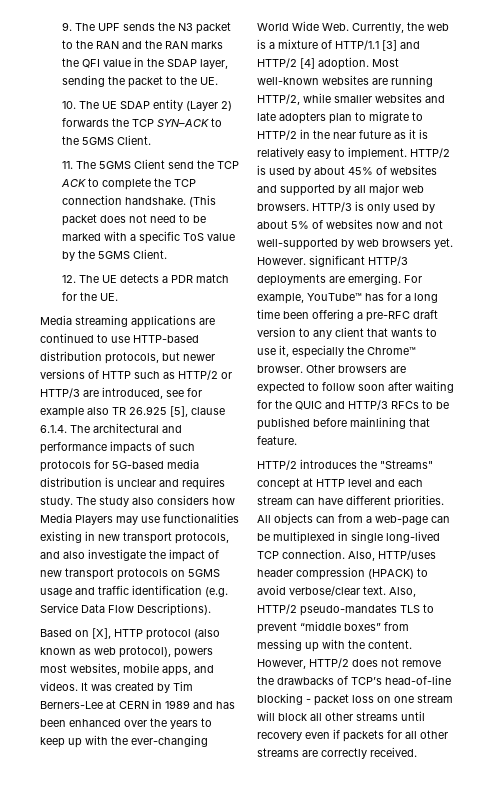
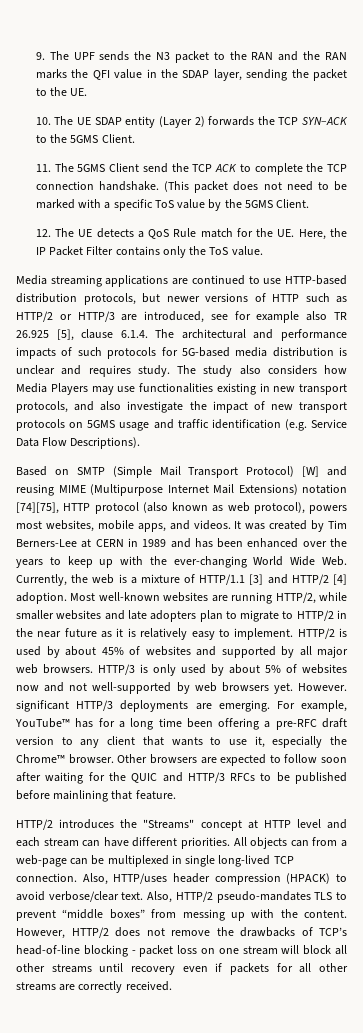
- 12. The UE detects a PDR match for the UE.
+ 12. The UE detects a QoS Rule match for the UE. Here, the IP Packet Filter contains only the ToS value.
- Based on [X], HTTP protocol (also known as web protocol), powers most websites, mobile apps, and videos.
+ Based on SMTP (Simple Mail Transport Protocol) [W] and reusing MIME (Multipurpose Internet Mail Extensions) notation [74][75], HTTP protocol (also known as web protocol), powers most websites, mobile apps, and videos.

